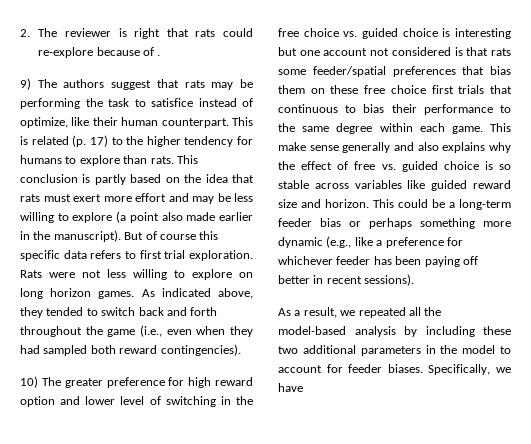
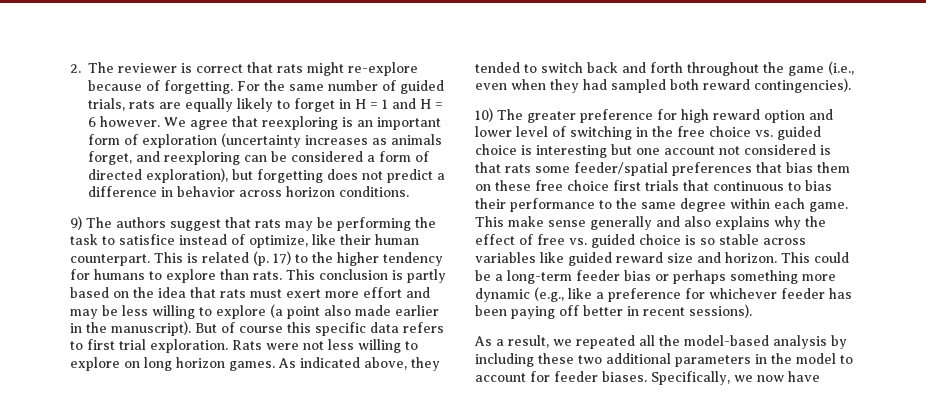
- 2. The reviewer is right that rats could re-explore because of .
+ 2. The reviewer is correct that rats might re-explore because of forgetting. For the same number of guided trials, rats are equally likely to forget in H = 1 and H = 6 however. We agree that reexploring is an important form of exploration (uncertainty increases as animals forget, and reexploring can be considered a form of directed exploration), but forgetting does not predict a difference in behavior across horizon conditions.
- Specifically, we have
+ Specifically, we now have

